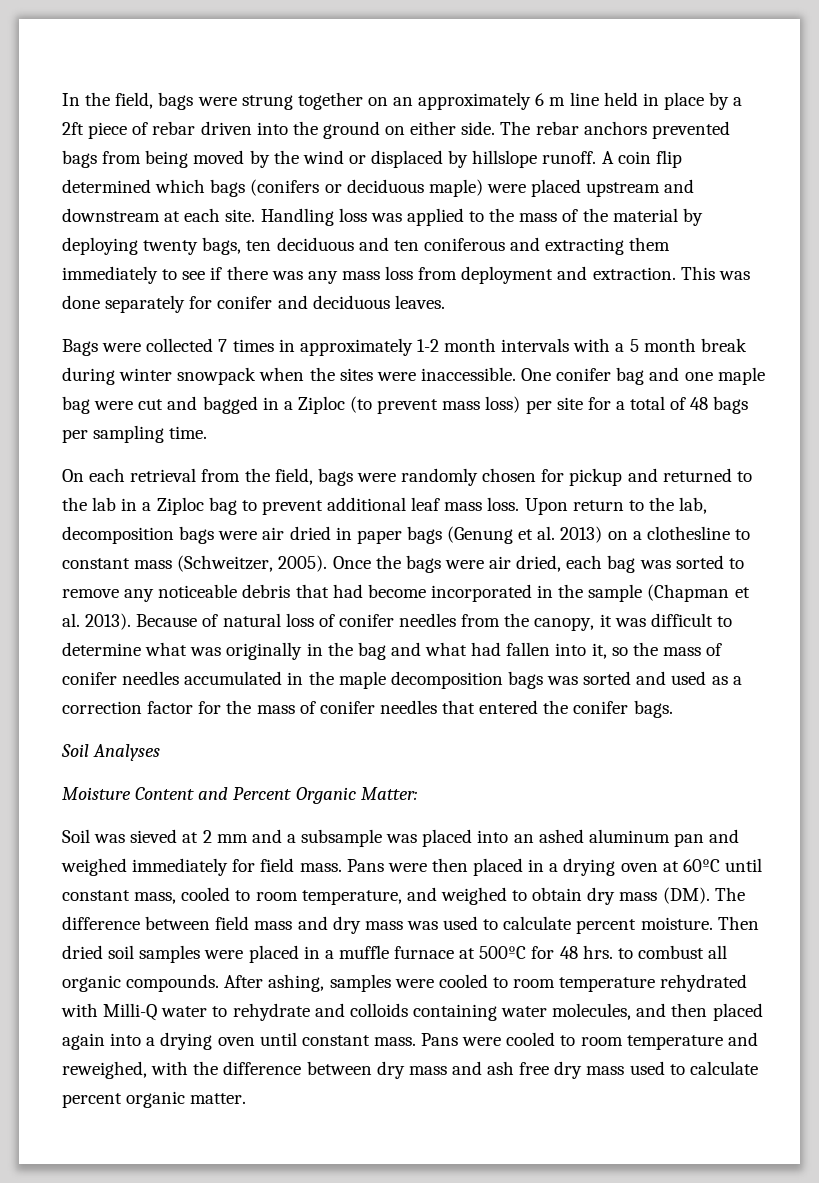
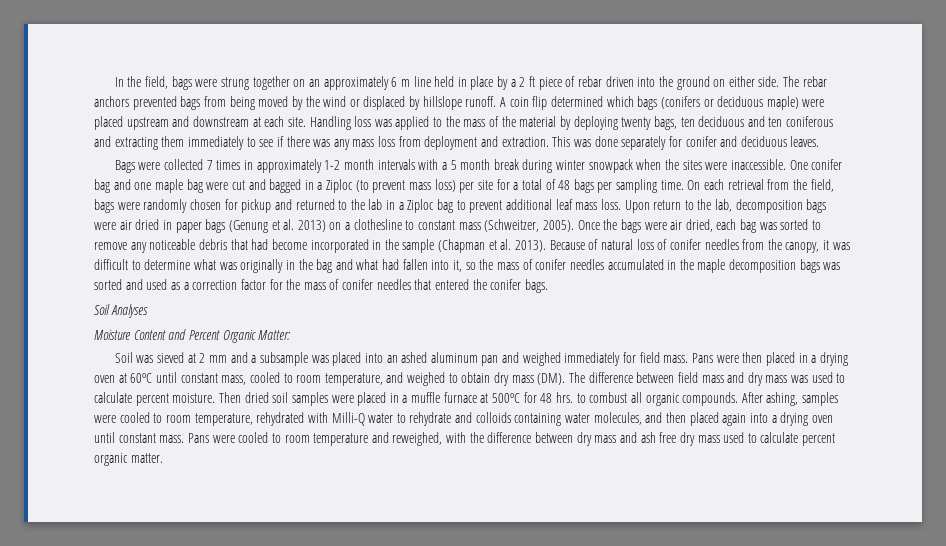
- In the field, bags were strung together on an approximately 6 m line held in place by a 2ft piece of rebar driven into the ground on either side.
+ In the field, bags were strung together on an approximately 6 m line held in place by a 2 ft piece of rebar driven into the ground on either side.
- One conifer bag and one maple bag were cut and bagged in a Ziploc (to prevent mass loss) per site for a total of 48 bags per sampling time.
- On each retrieval from the field, bags were randomly chosen for pickup and returned to the lab in a Ziploc bag to prevent additional leaf mass loss.
+ One conifer bag and one maple bag were cut and bagged in a Ziploc (to prevent mass loss) per site for a total of 48 bags per sampling time. On each retrieval from the field, bags were randomly chosen for pickup and returned to the lab in a Ziploc bag to prevent additional leaf mass loss.
- After ashing, samples were cooled to room temperature rehydrated with Milli-Q water to rehydrate and colloids containing water molecules, and then placed again into a drying oven until constant mass.
+ After ashing, samples were cooled to room temperature, rehydrated with Milli-Q water to rehydrate and colloids containing water molecules, and then placed again into a drying oven until constant mass.

